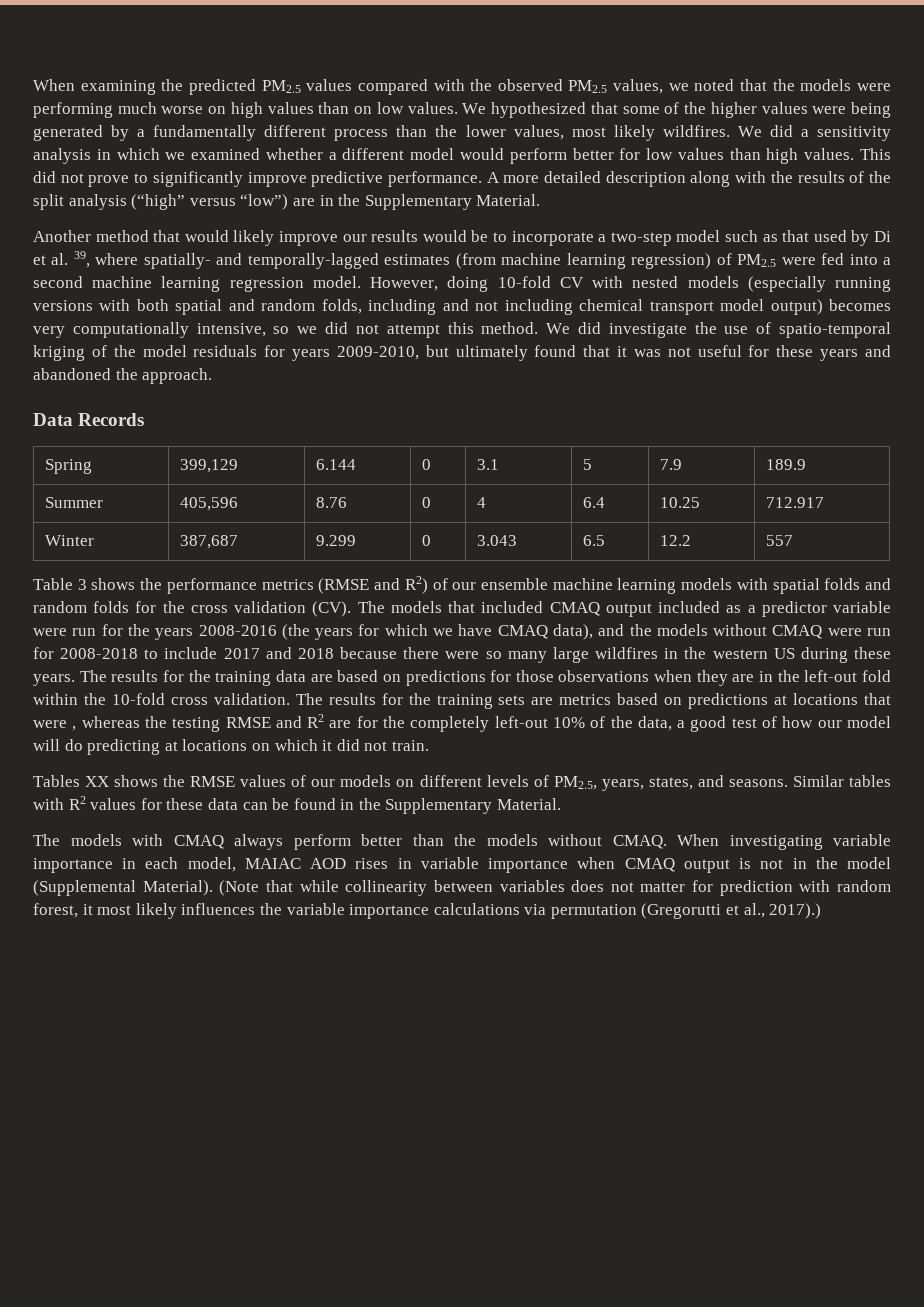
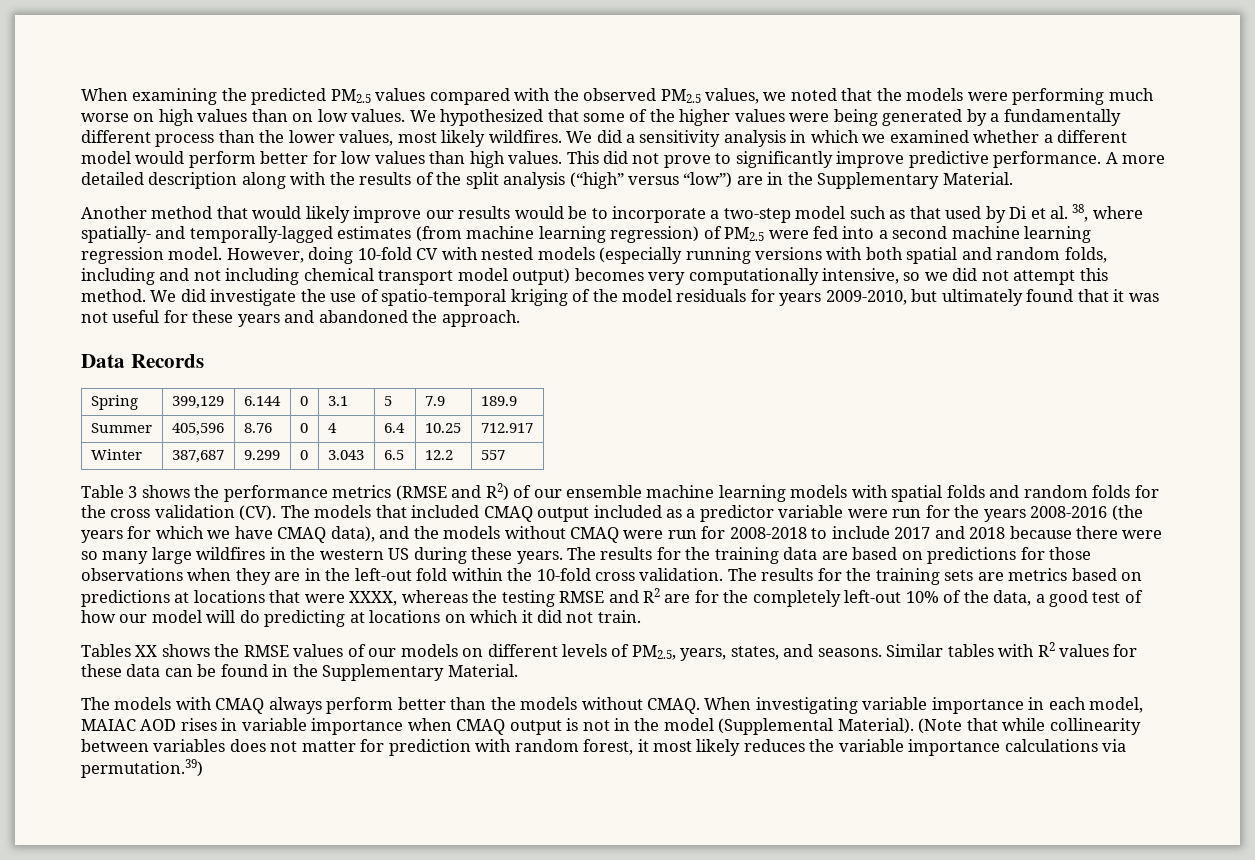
- Another method that would likely improve our results would be to incorporate a two-step model such as that used by Di et al. 39, where spatially- and temporally-lagged estimates (from machine learning regression) of PM2.5 were fed into a second machine learning regression model.
+ Another method that would likely improve our results would be to incorporate a two-step model such as that used by Di et al. 38, where spatially- and temporally-lagged estimates (from machine learning regression) of PM2.5 were fed into a second machine learning regression model.
- The results for the training sets are metrics based on predictions at locations that were , whereas the testing RMSE and R2 are for the completely left-out 10% of the data, a good test of how our model will do predicting at locations on which it did not train.
+ The results for the training sets are metrics based on predictions at locations that were XXXX, whereas the testing RMSE and R2 are for the completely left-out 10% of the data, a good test of how our model will do predicting at locations on which it did not train.
- (Note that while collinearity between variables does not matter for prediction with random forest, it most likely influences the variable importance calculations via permutation (Gregorutti et al., 2017).)
+ (Note that while collinearity between variables does not matter for prediction with random forest, it most likely reduces the variable importance calculations via permutation.39)

